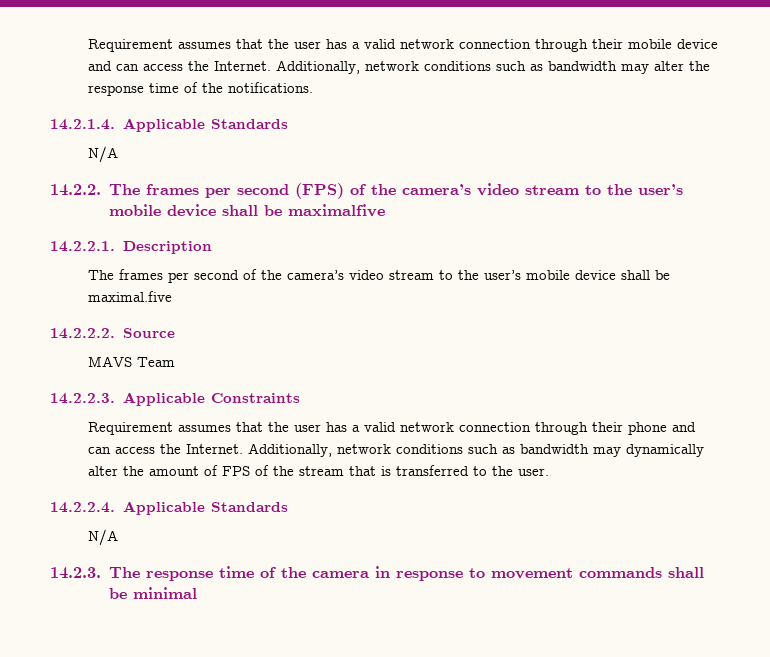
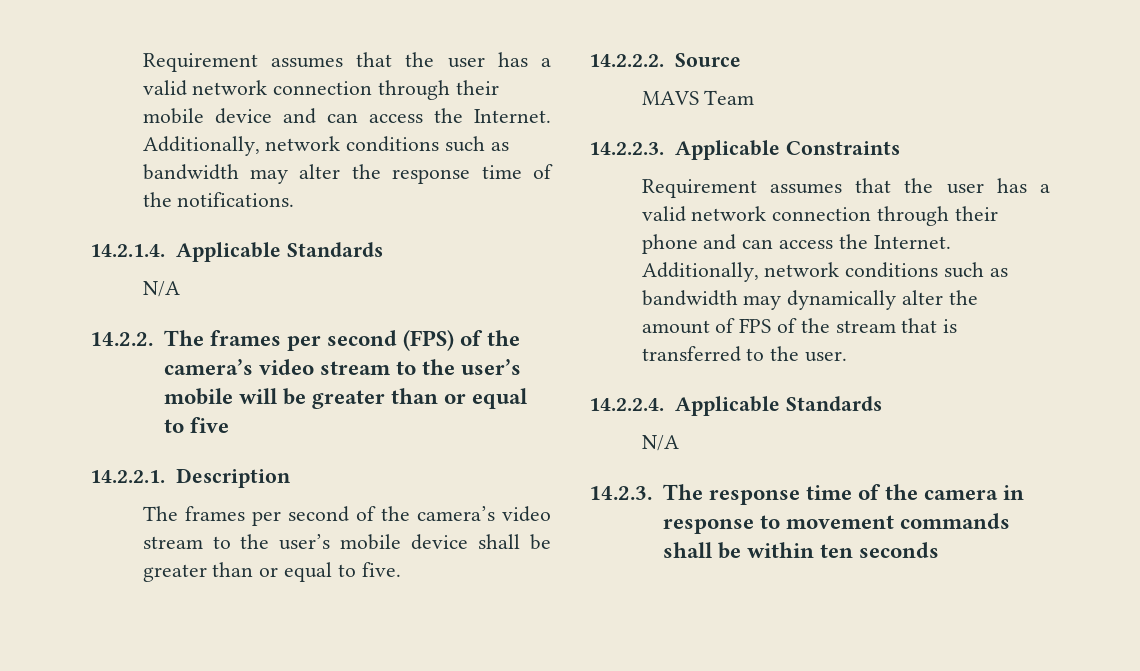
- 14.2.2. The frames per second (FPS) of the camera’s video stream to the user’s mobile device shall be maximalfive
+ 14.2.2. The frames per second (FPS) of the camera’s video stream to the user’s mobile will be greater than or equal to five
- The frames per second of the camera’s video stream to the user’s mobile device shall be maximal.five
+ The frames per second of the camera’s video stream to the user’s mobile device shall be greater than or equal to five.
- 14.2.3. The response time of the camera in response to movement commands shall be minimal
+ 14.2.3. The response time of the camera in response to movement commands shall be within ten seconds

